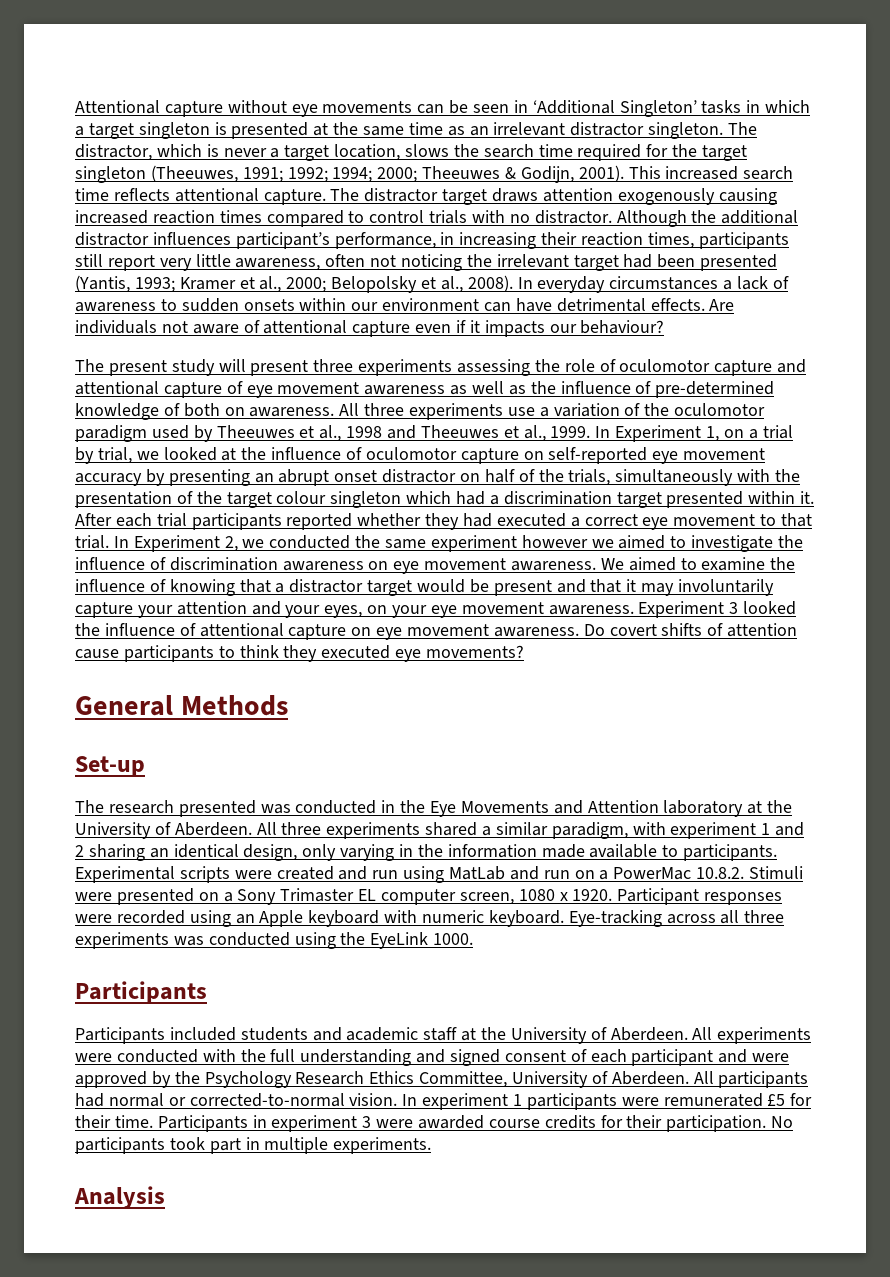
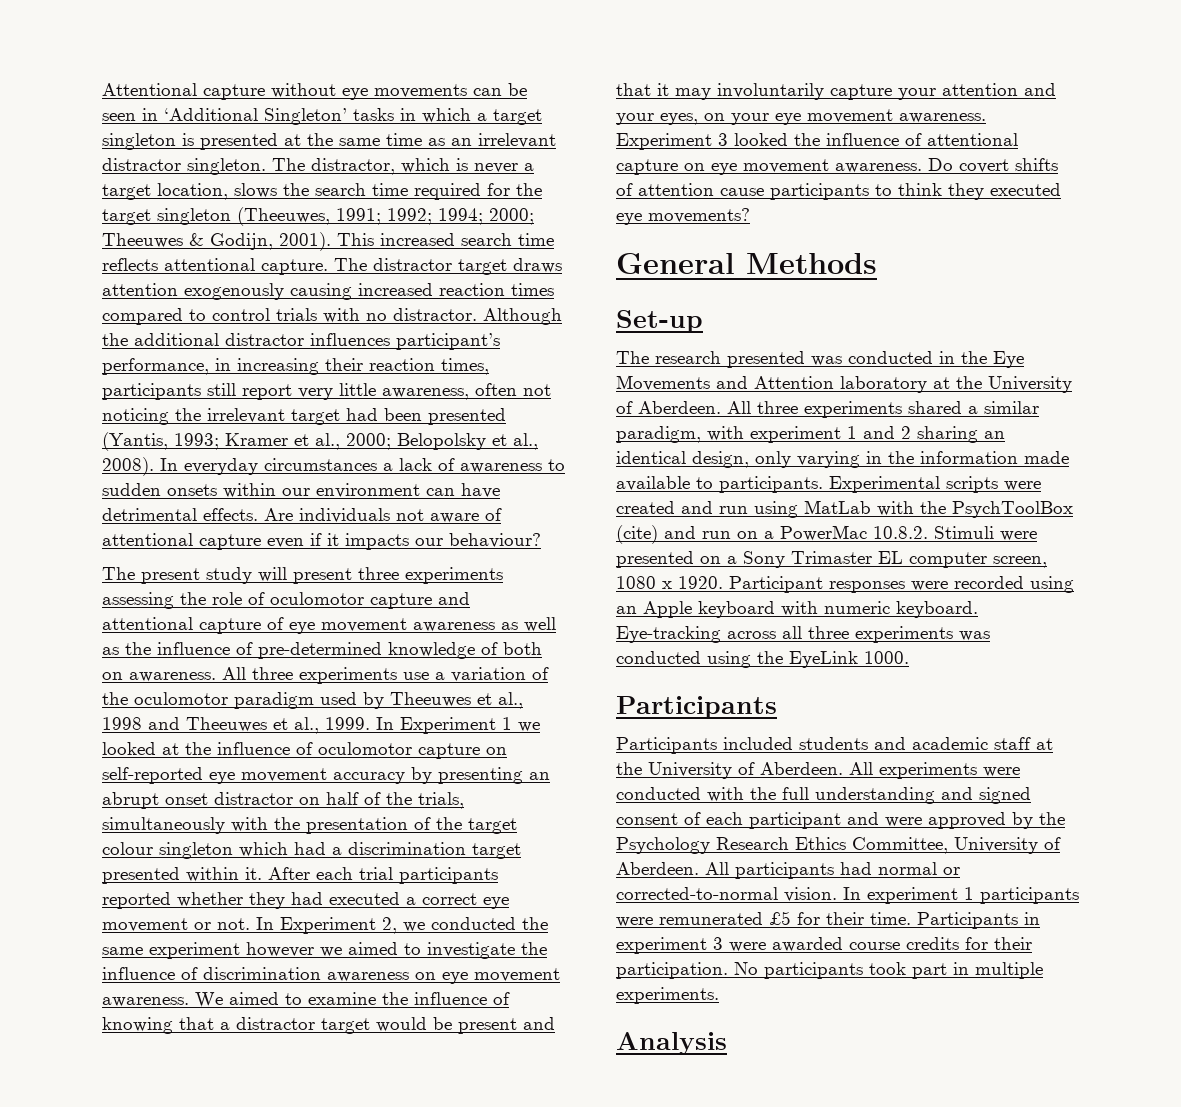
- In Experiment 1, on a trial by trial, we looked at the influence of oculomotor capture on self-reported eye movement accuracy by presenting an abrupt onset distractor on half of the trials, simultaneously with the presentation of the target colour singleton which had a discrimination target presented within it.
+ In Experiment 1 we looked at the influence of oculomotor capture on self-reported eye movement accuracy by presenting an abrupt onset distractor on half of the trials, simultaneously with the presentation of the target colour singleton which had a discrimination target presented within it.
- After each trial participants reported whether they had executed a correct eye movement to that trial.
+ After each trial participants reported whether they had executed a correct eye movement or not.
- Experimental scripts were created and run using MatLab and run on a PowerMac 10.8.2. Stimuli were presented on a Sony Trimaster EL computer screen, 1080 x 1920.
+ Experimental scripts were created and run using MatLab with the PsychToolBox (cite) and run on a PowerMac 10.8.2. Stimuli were presented on a Sony Trimaster EL computer screen, 1080 x 1920.

